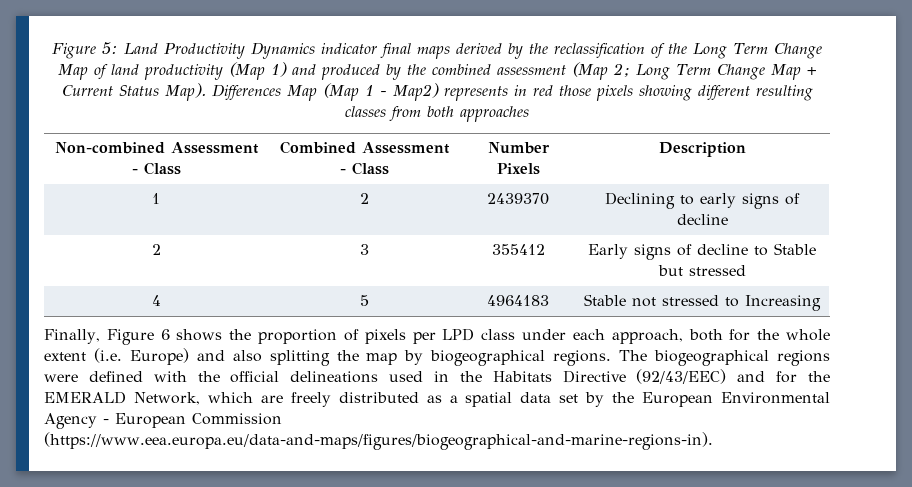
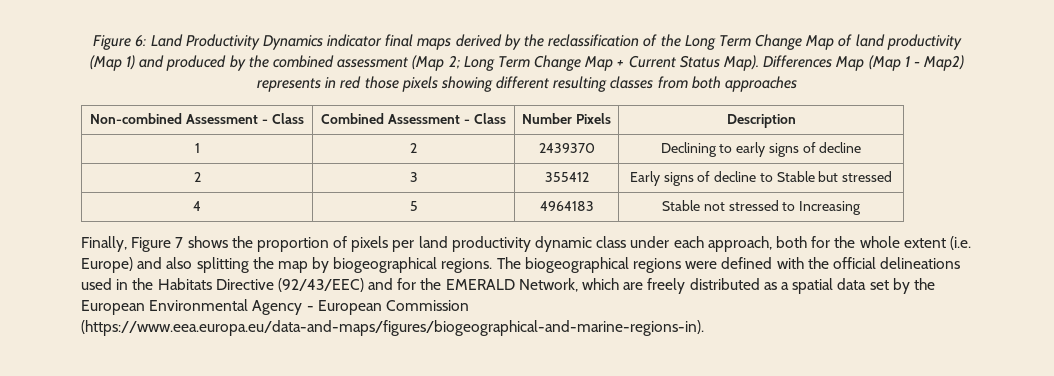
- Figure 5: Land Productivity Dynamics indicator final maps derived by the reclassification of the Long Term Change Map of land productivity (Map 1) and produced by the combined assessment (Map 2; Long Term Change Map + Current Status Map).
+ Figure 6: Land Productivity Dynamics indicator final maps derived by the reclassification of the Long Term Change Map of land productivity (Map 1) and produced by the combined assessment (Map 2; Long Term Change Map + Current Status Map).
- Finally, Figure 6 shows the proportion of pixels per LPD class under each approach, both for the whole extent (i.e. Europe) and also splitting the map by biogeographical regions.
+ Finally, Figure 7 shows the proportion of pixels per land productivity dynamic class under each approach, both for the whole extent (i.e. Europe) and also splitting the map by biogeographical regions.

